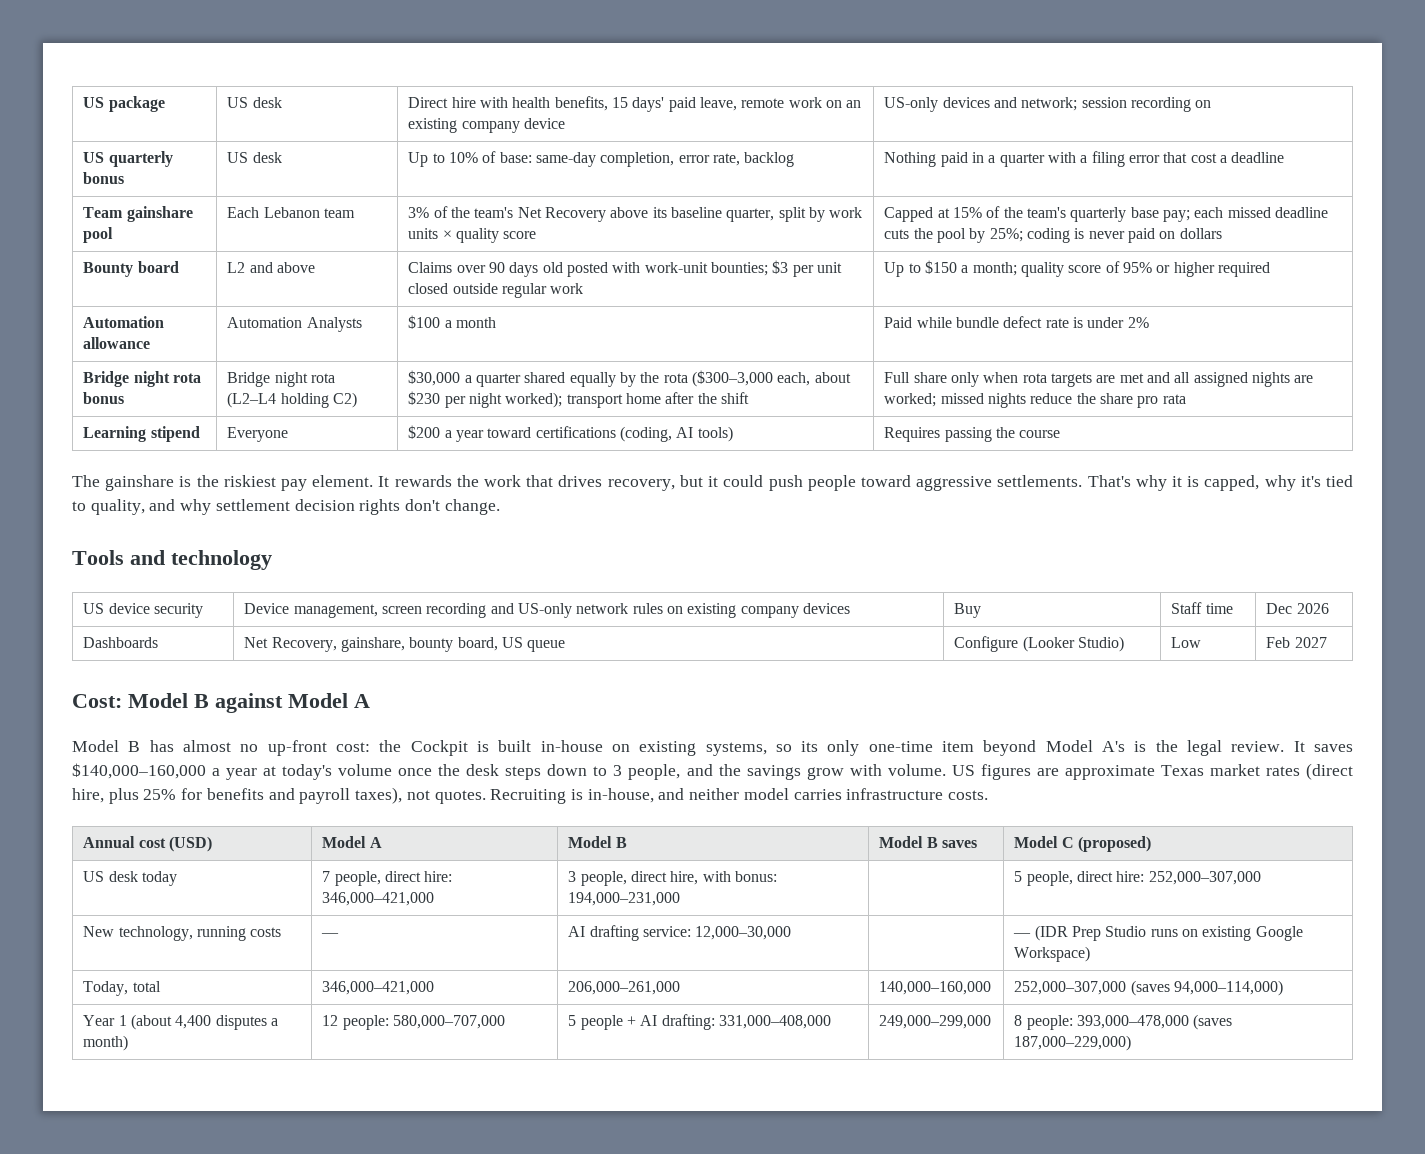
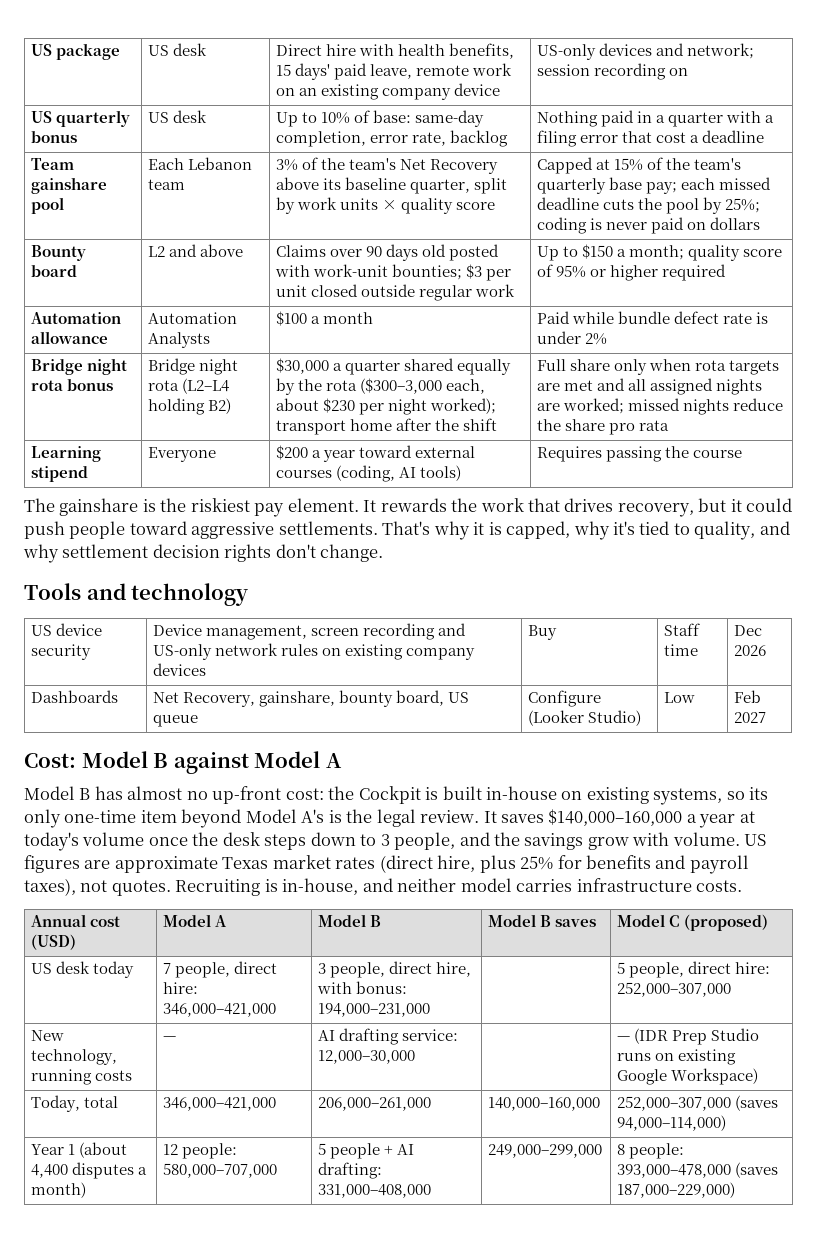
- Bridge night rota (L2–L4 holding C2)
+ Bridge night rota (L2–L4 holding B2)
- Learning stipend | Everyone | $200 a year toward certifications (coding, AI tools) | Requires passing the course
+ Learning stipend | Everyone | $200 a year toward external courses (coding, AI tools) | Requires passing the course

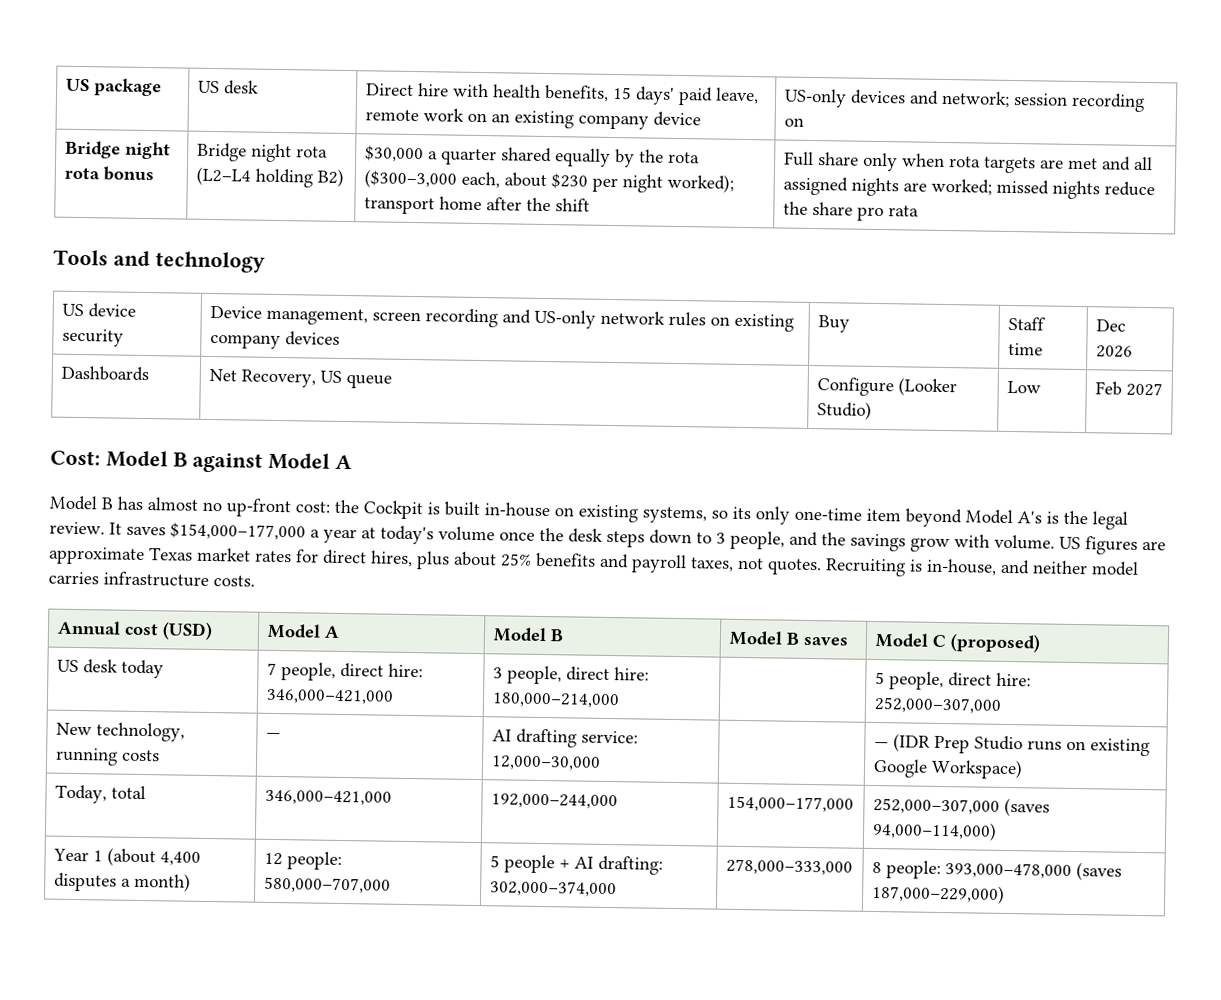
- US quarterly bonus | US desk | Up to 10% of base: same-day completion, error rate, backlog | Nothing paid in a quarter with a filing error that cost a deadline
- Team gainshare pool | Each Lebanon team | 3% of the team's Net Recovery above its baseline quarter, split by work units × quality score | Capped at 15% of the team's quarterly base pay; each missed deadline cuts the pool by 25%; coding is never paid on dollars
- Bounty board | L2 and above | Claims over 90 days old posted with work-unit bounties; $3 per unit closed outside regular work | Up to $150 a month; quality score of 95% or higher required
- Automation allowance | Automation Analysts | $100 a month | Paid while bundle defect rate is under 2%
- Learning stipend | Everyone | $200 a year toward external courses (coding, AI tools) | Requires passing the course
- The gainshare is the riskiest pay element. It rewards the work that drives recovery, but it could push people toward aggressive settlements. That's why it is capped, why it's tied to quality, and why settlement decision rights don't change.
- Dashboards | Net Recovery, gainshare, bounty board, US queue | Configure (Looker Studio) | Low | Feb 2027
+ Dashboards | Net Recovery, US queue | Configure (Looker Studio) | Low | Feb 2027
- It saves $140,000–160,000 a year at today's volume once the desk steps down to 3 people, and the savings grow with volume.
+ It saves $154,000–177,000 a year at today's volume once the desk steps down to 3 people, and the savings grow with volume.
- US figures are approximate Texas market rates (direct hire, plus 25% for benefits and payroll taxes), not quotes.
+ US figures are approximate Texas market rates for direct hires, plus about 25% benefits and payroll taxes, not quotes.
- US desk today | 7 people, direct hire: 346,000–421,000 | 3 people, direct hire, with bonus: 194,000–231,000 | | 5 people, direct hire: 252,000–307,000
+ US desk today | 7 people, direct hire: 346,000–421,000 | 3 people, direct hire: 180,000–214,000 | | 5 people, direct hire: 252,000–307,000
- Today, total | 346,000–421,000 | 206,000–261,000 | 140,000–160,000 | 252,000–307,000 (saves 94,000–114,000)
+ Today, total | 346,000–421,000 | 192,000–244,000 | 154,000–177,000 | 252,000–307,000 (saves 94,000–114,000)
- Year 1 (about 4,400 disputes a month) | 12 people: 580,000–707,000 | 5 people + AI drafting: 331,000–408,000 | 249,000–299,000 | 8 people: 393,000–478,000 (saves 187,000–229,000)
+ Year 1 (about 4,400 disputes a month) | 12 people: 580,000–707,000 | 5 people + AI drafting: 302,000–374,000 | 278,000–333,000 | 8 people: 393,000–478,000 (saves 187,000–229,000)

